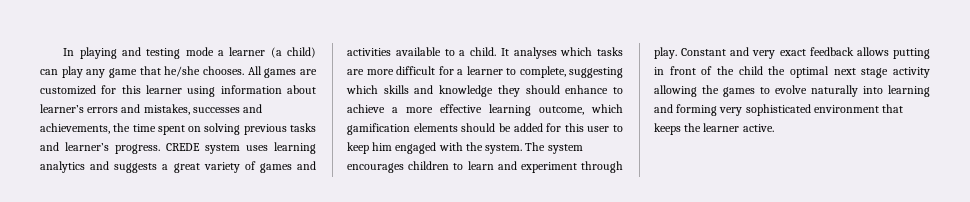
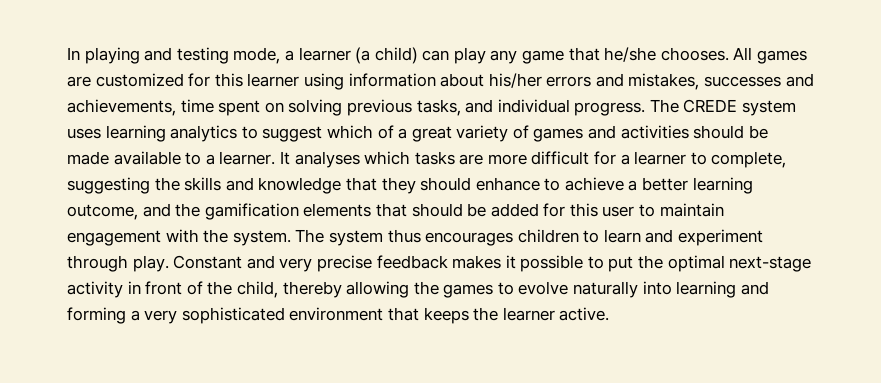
- In playing and testing mode a learner (a child) can play any game that he/she chooses.
+ In playing and testing mode, a learner (a child) can play any game that he/she chooses.
- All games are customized for this learner using information about learner’s errors and mistakes, successes and achievements, the time spent on solving previous tasks and learner’s progress. CREDE system uses learning analytics and suggests a great variety of games and activities available to a child.
+ All games are customized for this learner using information about his/her errors and mistakes, successes and achievements, time spent on solving previous tasks, and individual progress. The CREDE system uses learning analytics to suggest which of a great variety of games and activities should be made available to a learner.
- It analyses which tasks are more difficult for a learner to complete, suggesting which skills and knowledge they should enhance to achieve a more effective learning outcome, which gamification elements should be added for this user to keep him engaged with the system.
+ It analyses which tasks are more difficult for a learner to complete, suggesting the skills and knowledge that they should enhance to achieve a better learning outcome, and the gamification elements that should be added for this user to maintain engagement with the system.
- The system encourages children to learn and experiment through play.
+ The system thus encourages children to learn and experiment through play.
- Constant and very exact feedback allows putting in front of the child the optimal next stage activity allowing the games to evolve naturally into learning and forming very sophisticated environment that keeps the learner active.
+ Constant and very precise feedback makes it possible to put the optimal next-stage activity in front of the child, thereby allowing the games to evolve naturally into learning and forming a very sophisticated environment that keeps the learner active.

